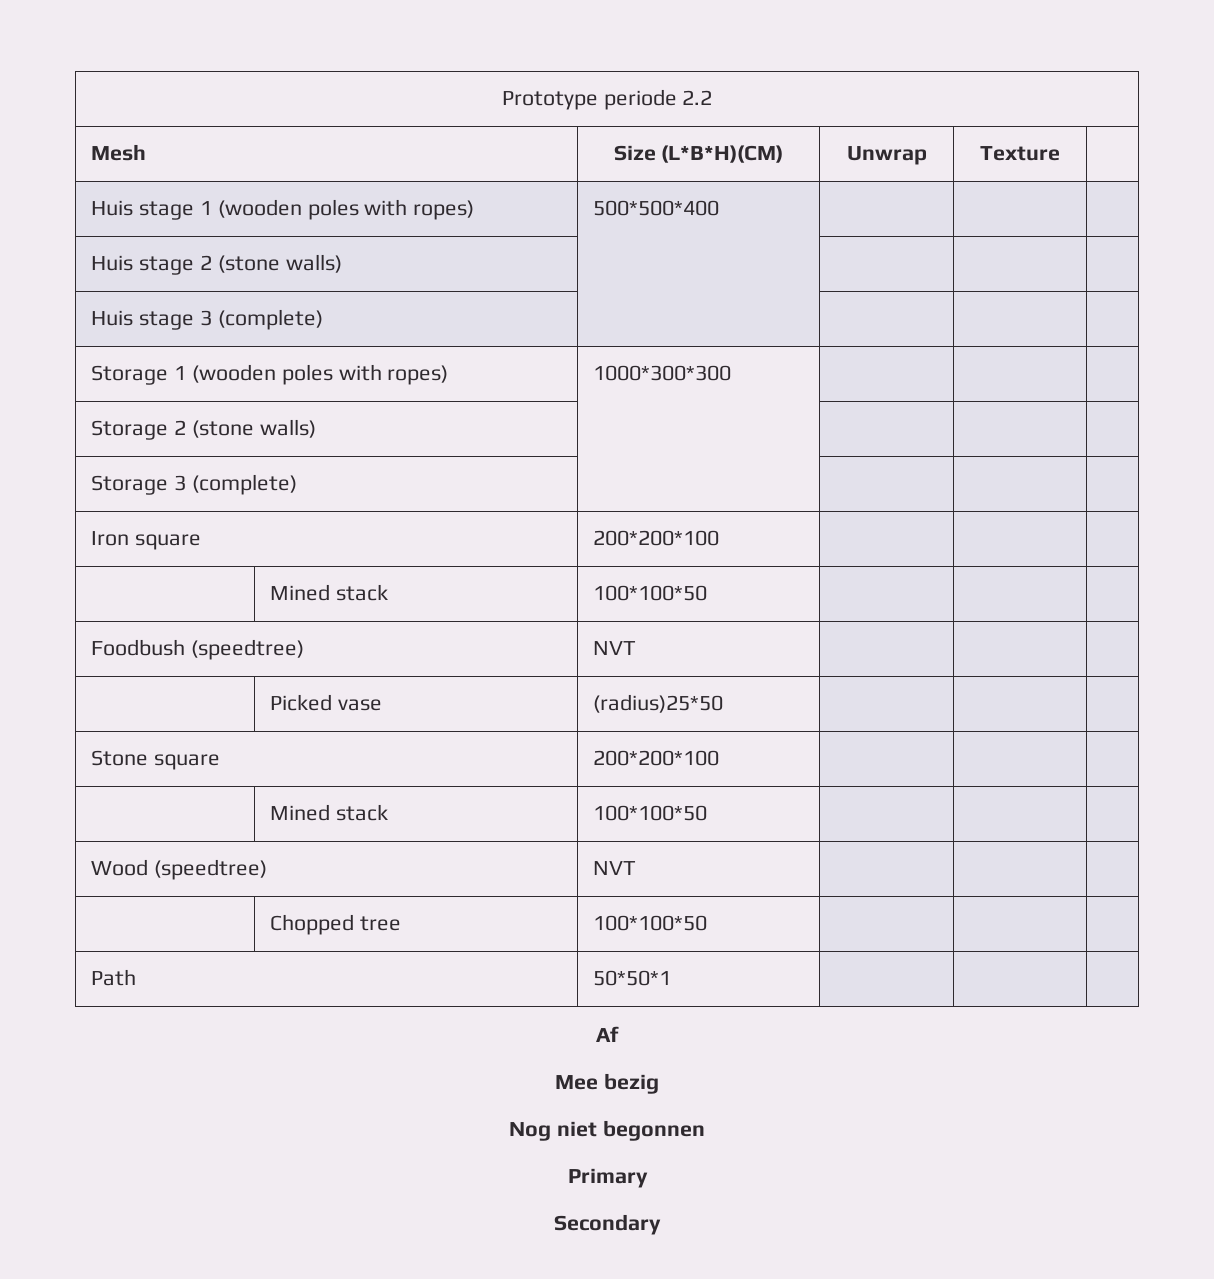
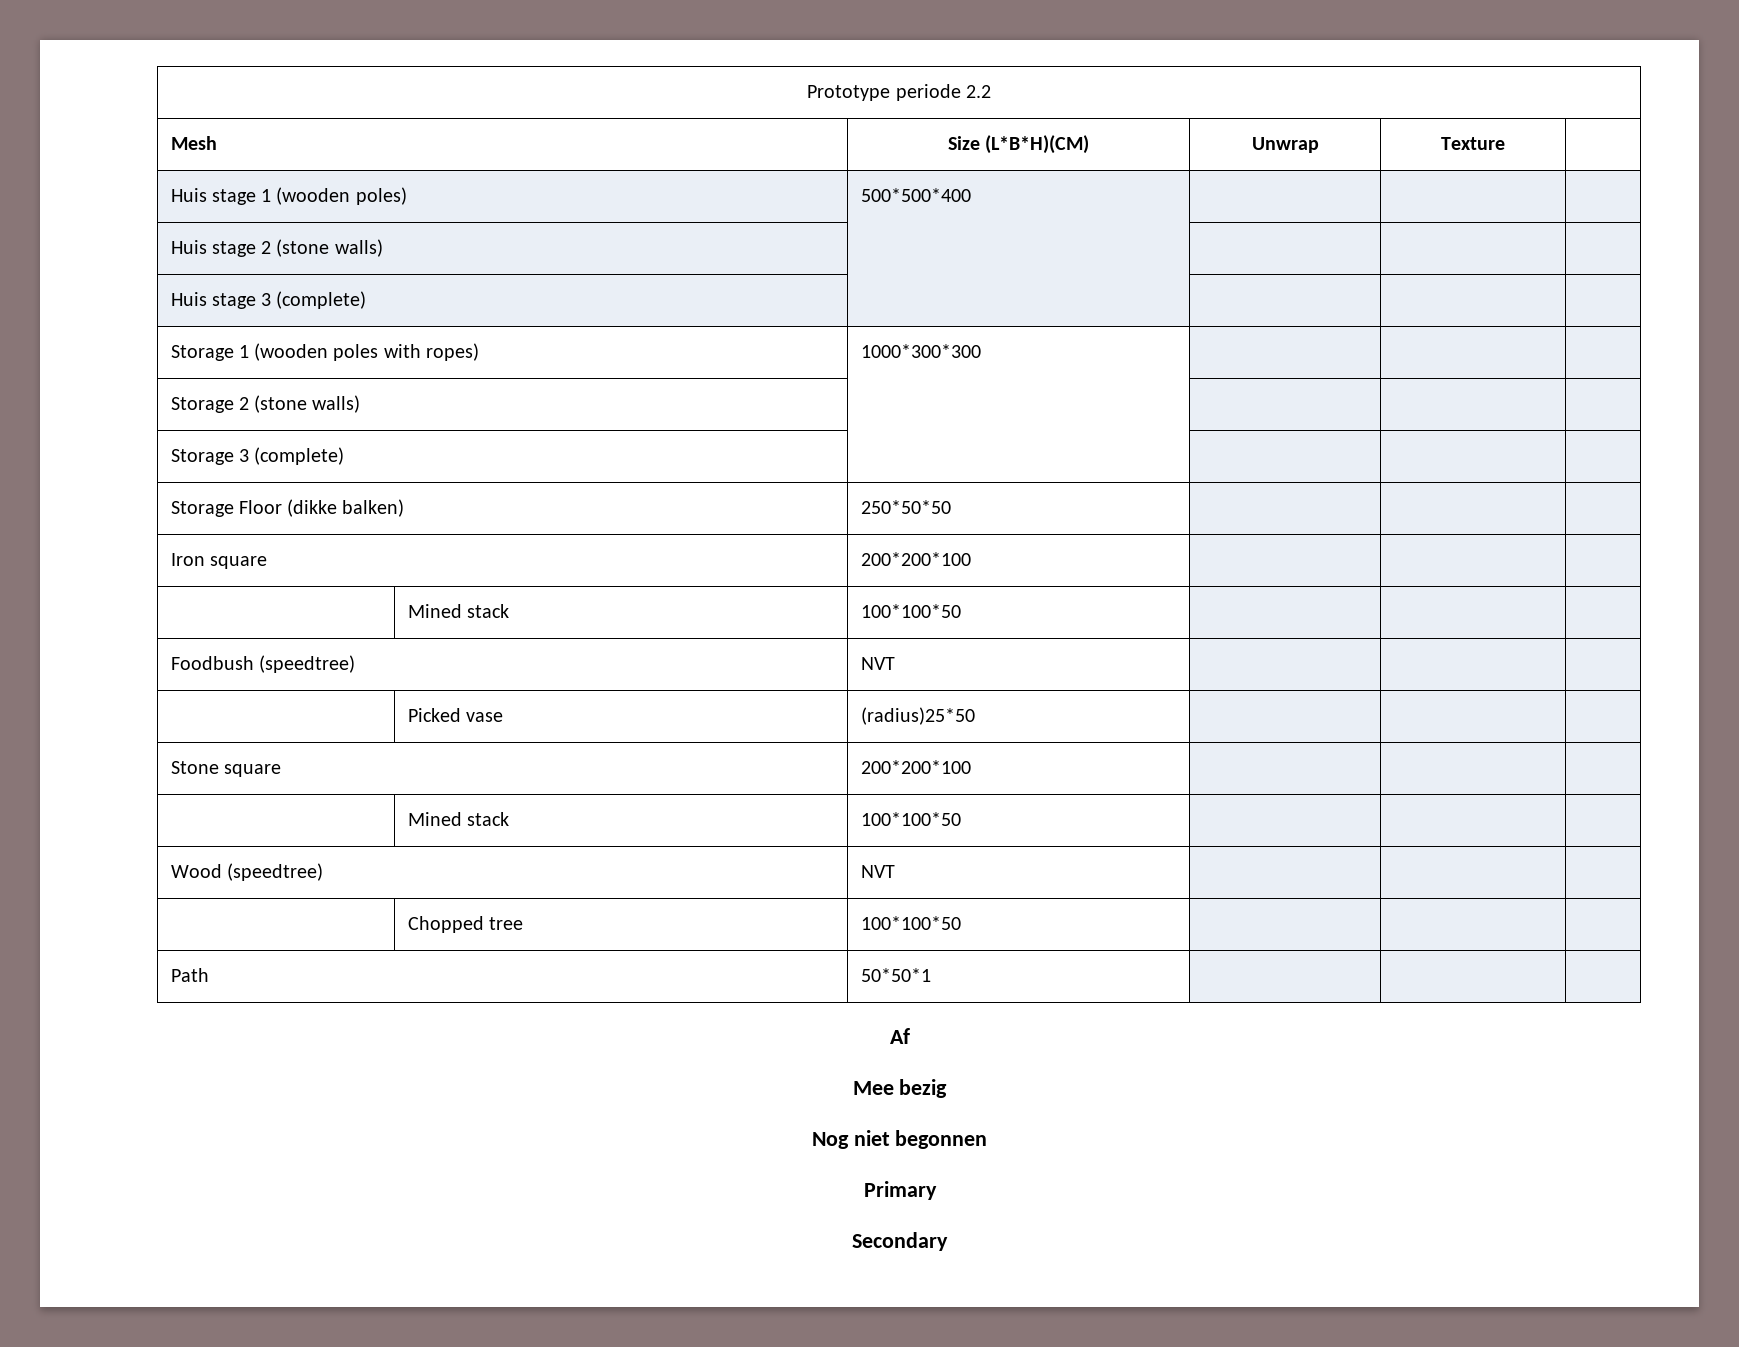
- Huis stage 1 (wooden poles with ropes) | 500*500*400 | | |
+ Huis stage 1 (wooden poles) | 500*500*400 | | |
+ Storage Floor (dikke balken) | 250*50*50 | | |

